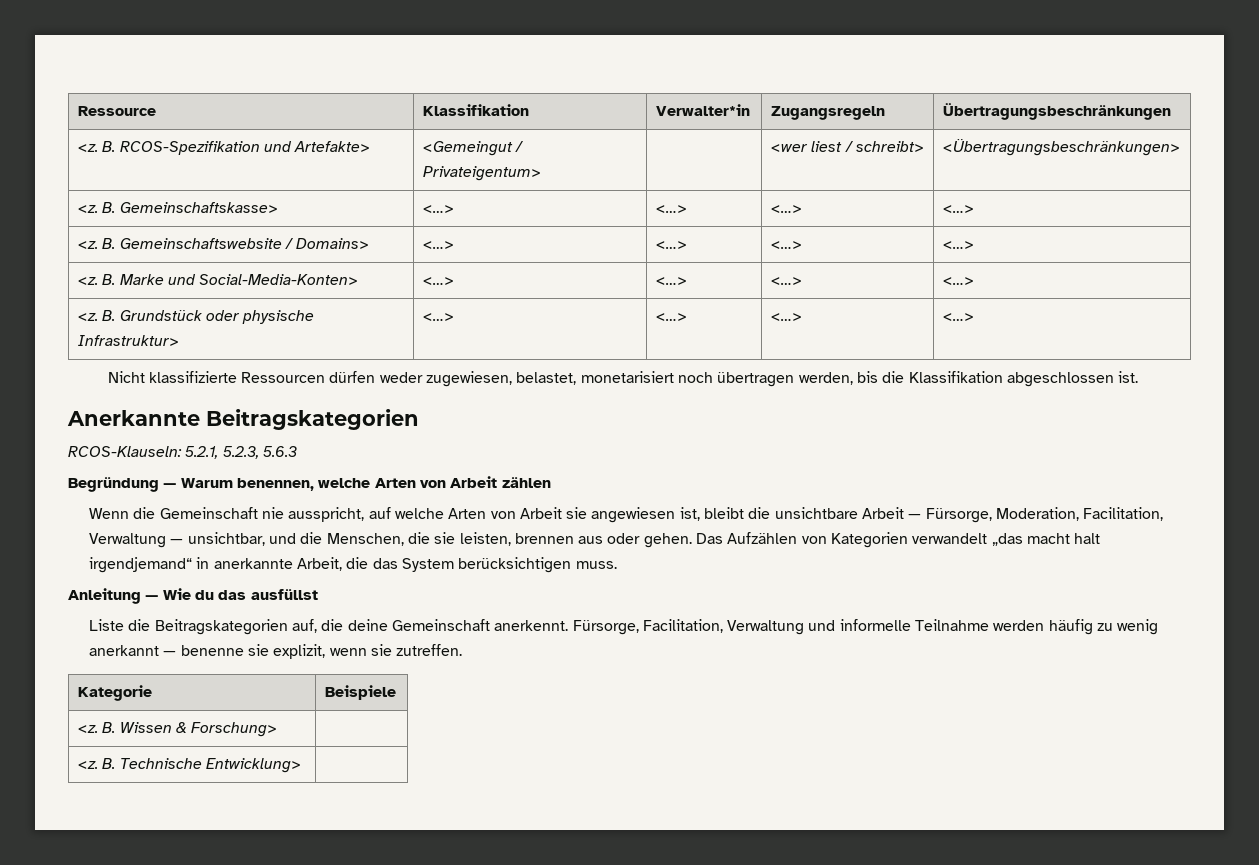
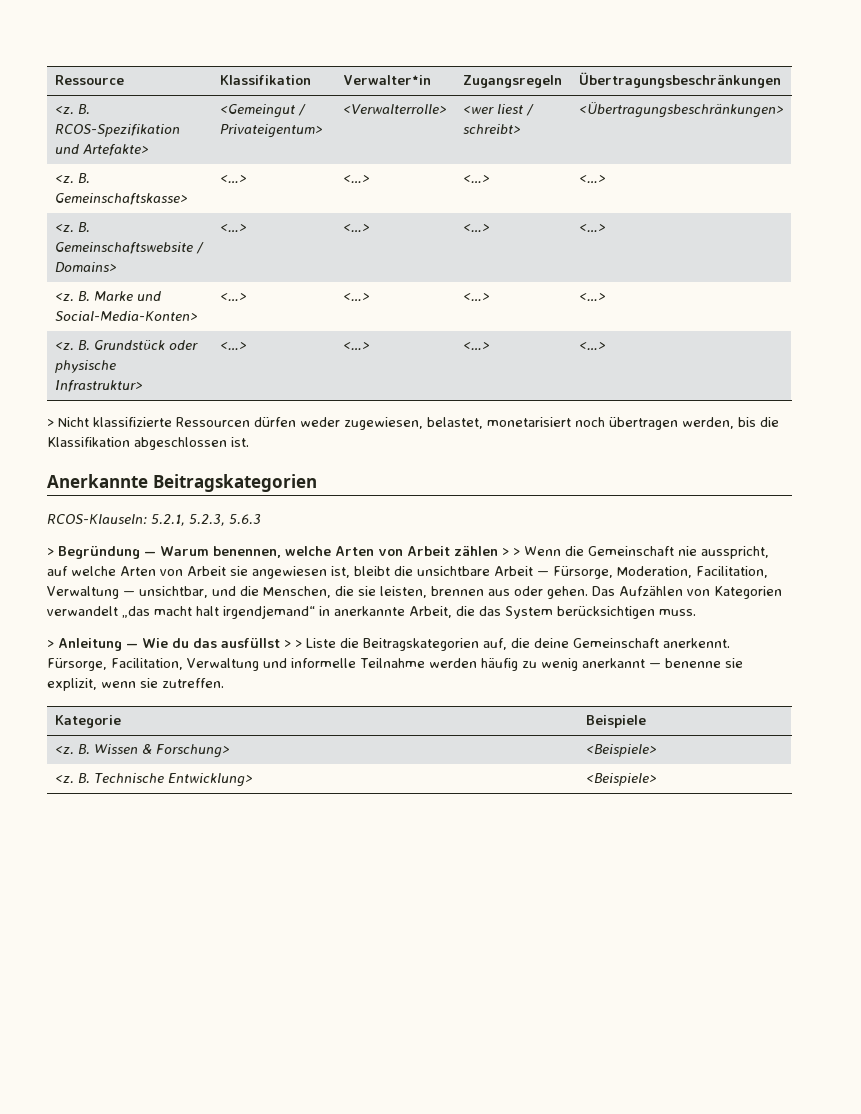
- <z. B. RCOS-Spezifikation und Artefakte> | <Gemeingut / Privateigentum> | | <wer liest / schreibt> | <Übertragungsbeschränkungen>
+ <z. B. RCOS-Spezifikation und Artefakte> | <Gemeingut / Privateigentum> | <Verwalterrolle> | <wer liest / schreibt> | <Übertragungsbeschränkungen>
- Nicht klassifizierte Ressourcen dürfen weder zugewiesen, belastet, monetarisiert noch übertragen werden, bis die Klassifikation abgeschlossen ist.
+ > Nicht klassifizierte Ressourcen dürfen weder zugewiesen, belastet, monetarisiert noch übertragen werden, bis die Klassifikation abgeschlossen ist.
- Begründung — Warum benennen, welche Arten von Arbeit zählen
- Wenn die Gemeinschaft nie ausspricht, auf welche Arten von Arbeit sie angewiesen ist, bleibt die unsichtbare Arbeit — Fürsorge, Moderation, Facilitation, Verwaltung — unsichtbar, und die Menschen, die sie leisten, brennen aus oder gehen.
+ > Begründung — Warum benennen, welche Arten von Arbeit zählen > > Wenn die Gemeinschaft nie ausspricht, auf welche Arten von Arbeit sie angewiesen ist, bleibt die unsichtbare Arbeit — Fürsorge, Moderation, Facilitation, Verwaltung — unsichtbar, und die Menschen, die sie leisten, brennen aus oder gehen.
- Anleitung — Wie du das ausfüllst
- Liste die Beitragskategorien auf, die deine Gemeinschaft anerkennt.
+ > Anleitung — Wie du das ausfüllst > > Liste die Beitragskategorien auf, die deine Gemeinschaft anerkennt.
- <z. B. Wissen & Forschung> |
+ <z. B. Wissen & Forschung> | <Beispiele>
- <z. B. Technische Entwicklung> |
+ <z. B. Technische Entwicklung> | <Beispiele>

